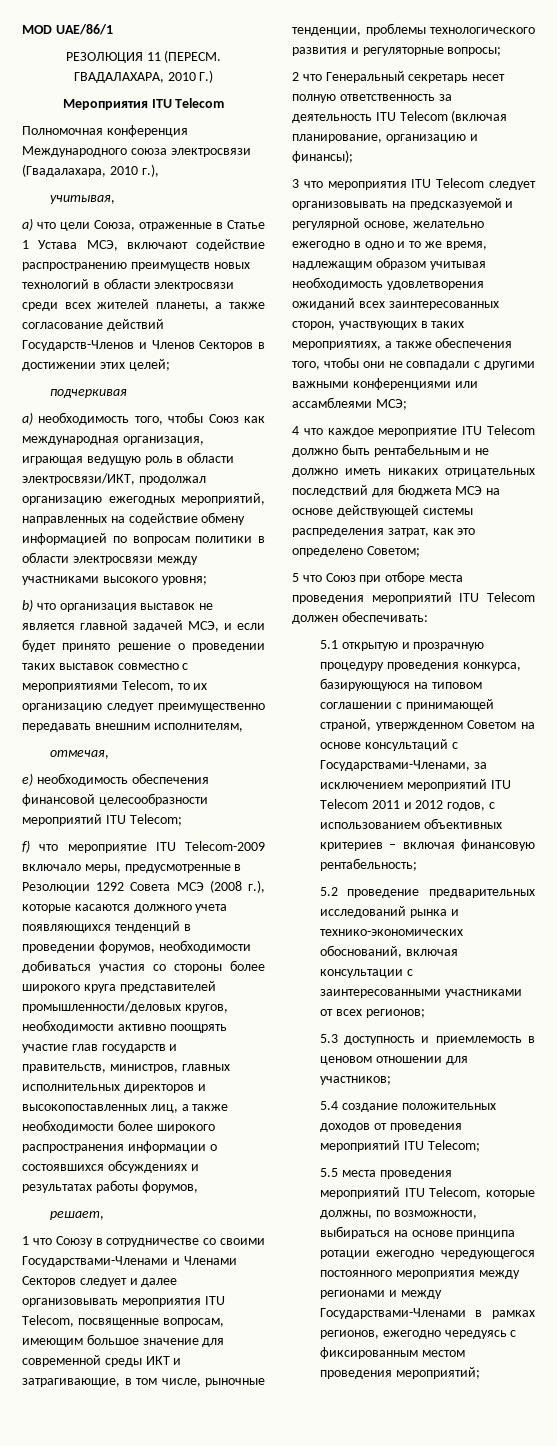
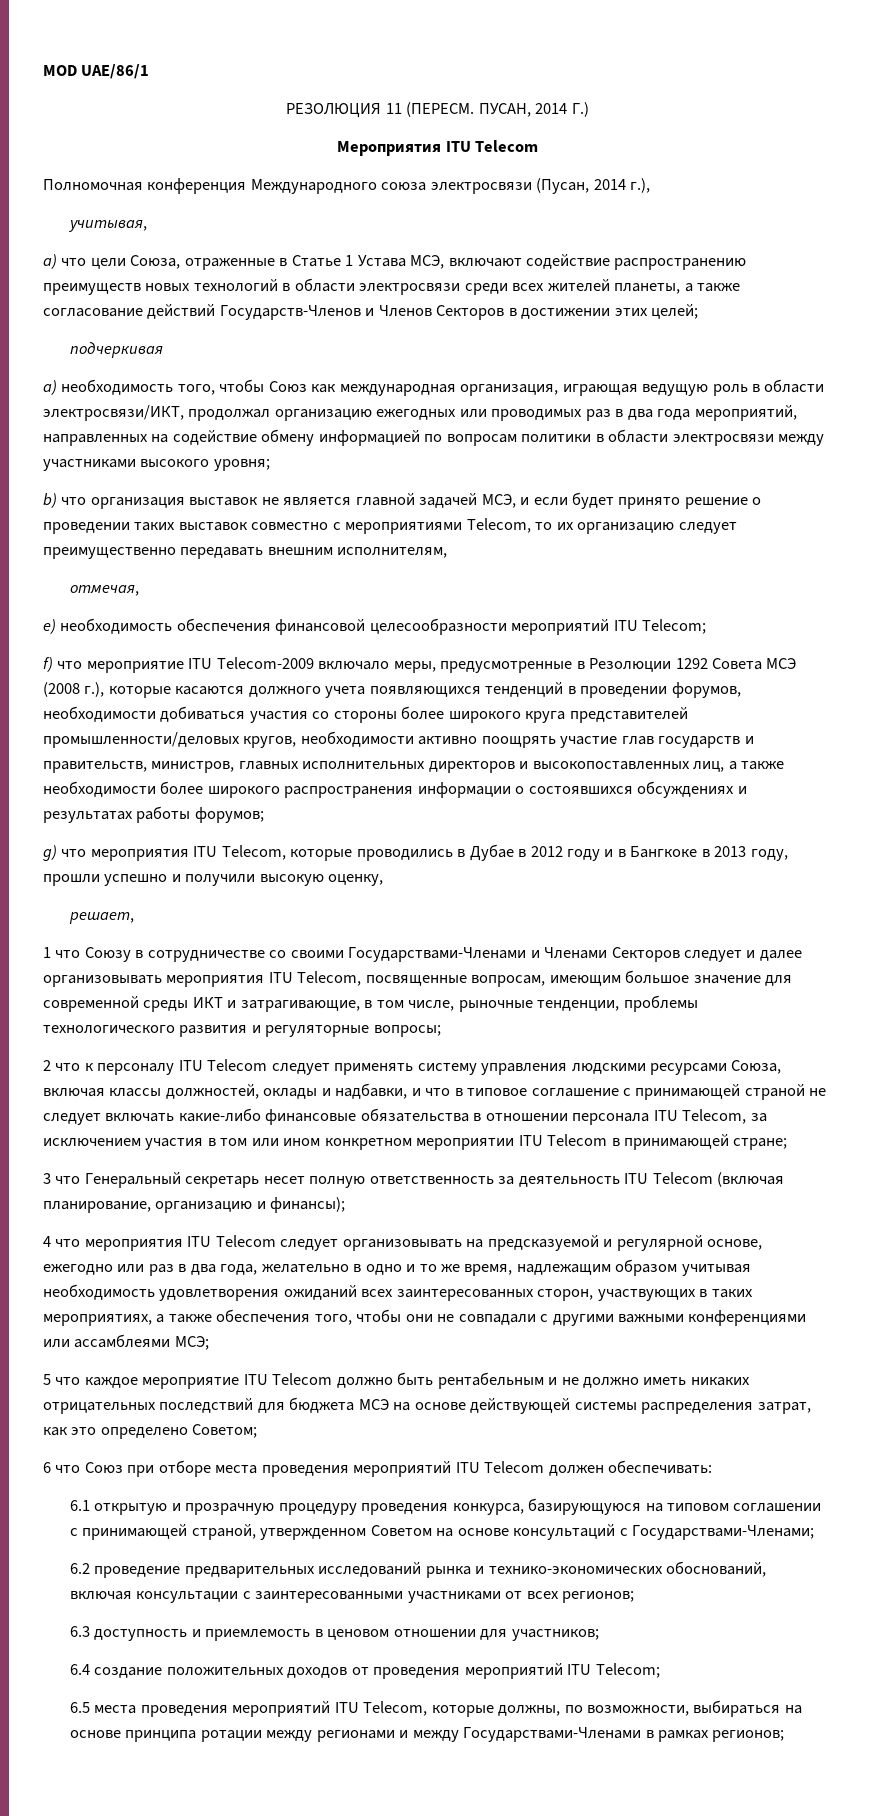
- ГВАДАЛАХАРА, 2010 Г.)
+ ПУСАН, 2014 Г.)
- Полномочная конференция Международного союза электросвязи (Гвадалахара, 2010 г.),
+ Полномочная конференция Международного союза электросвязи (Пусан, 2014 г.),
- а) необходимость того, чтобы Союз как международная организация, играющая ведущую роль в области электросвязи/ИКТ, продолжал организацию ежегодных мероприятий, направленных на содействие обмену информацией по вопросам политики в области электросвязи между участниками высокого уровня;
+ а) необходимость того, чтобы Союз как международная организация, играющая ведущую роль в области электросвязи/ИКТ, продолжал организацию ежегодных или проводимых раз в два года мероприятий, направленных на содействие обмену информацией по вопросам политики в области электросвязи между участниками высокого уровня;
- f) что мероприятие ITU Telecom-2009 включало меры, предусмотренные в Резолюции 1292 Совета МСЭ (2008 г.), которые касаются должного учета появляющихся тенденций в проведении форумов, необходимости добиваться участия со стороны более широкого круга представителей промышленности/деловых кругов, необходимости активно поощрять участие глав государств и правительств, министров, главных исполнительных директоров и высокопоставленных лиц, а также необходимости более широкого распространения информации о состоявшихся обсуждениях и результатах работы форумов,
+ f) что мероприятие ITU Telecom-2009 включало меры, предусмотренные в Резолюции 1292 Совета МСЭ (2008 г.), которые касаются должного учета появляющихся тенденций в проведении форумов, необходимости добиваться участия со стороны более широкого круга представителей промышленности/деловых кругов, необходимости активно поощрять участие глав государств и правительств, министров, главных исполнительных директоров и высокопоставленных лиц, а также необходимости более широкого распространения информации о состоявшихся обсуждениях и результатах работы форумов;
+ g) что мероприятия ITU Telecom, которые проводились в Дубае в 2012 году и в Бангкоке в 2013 году, прошли успешно и получили высокую оценку,
- 2 что Генеральный секретарь несет полную ответственность за деятельность ITU Telecom (включая планирование, организацию и финансы);
+ 2 что к персоналу ITU Telecom следует применять систему управления людскими ресурсами Союза, включая классы должностей, оклады и надбавки, и что в типовое соглашение с принимающей страной не следует включать какие-либо финансовые обязательства в отношении персонала ITU Telecom, за исключением участия в том или ином конкретном мероприятии ITU Telecom в принимающей стране;
+ 3 что Генеральный секретарь несет полную ответственность за деятельность ITU Telecom (включая планирование, организацию и финансы);
- 3 что мероприятия ITU Telecom следует организовывать на предсказуемой и регулярной основе, желательно ежегодно в одно и то же время, надлежащим образом учитывая необходимость удовлетворения ожиданий всех заинтересованных сторон, участвующих в таких мероприятиях, а также обеспечения того, чтобы они не совпадали с другими важными конференциями или ассамблеями МСЭ;
+ 4 что мероприятия ITU Telecom следует организовывать на предсказуемой и регулярной основе, ежегодно или раз в два года, желательно в одно и то же время, надлежащим образом учитывая необходимость удовлетворения ожиданий всех заинтересованных сторон, участвующих в таких мероприятиях, а также обеспечения того, чтобы они не совпадали с другими важными конференциями или ассамблеями МСЭ;
- 4 что каждое мероприятие ITU Telecom должно быть рентабельным и не должно иметь никаких отрицательных последствий для бюджета МСЭ на основе действующей системы распределения затрат, как это определено Советом;
+ 5 что каждое мероприятие ITU Telecom должно быть рентабельным и не должно иметь никаких отрицательных последствий для бюджета МСЭ на основе действующей системы распределения затрат, как это определено Советом;
- 5 что Союз при отборе места проведения мероприятий ITU Telecom должен обеспечивать:
+ 6 что Союз при отборе места проведения мероприятий ITU Telecom должен обеспечивать:
- 5.1 открытую и прозрачную процедуру проведения конкурса, базирующуюся на типовом соглашении с принимающей страной, утвержденном Советом на основе консультаций с Государствами-Членами, за исключением мероприятий ITU Telecom 2011 и 2012 годов, с использованием объективных критериев – включая финансовую рентабельность;
- 5.2 проведение предварительных исследований рынка и технико-экономических обоснований, включая консультации с заинтересованными участниками от всех регионов;
+ 6.1 открытую и прозрачную процедуру проведения конкурса, базирующуюся на типовом соглашении с принимающей страной, утвержденном Советом на основе консультаций с Государствами-Членами;
+ 6.2 проведение предварительных исследований рынка и технико-экономических обоснований, включая консультации с заинтересованными участниками от всех регионов;
- 5.3 доступность и приемлемость в ценовом отношении для участников;
+ 6.3 доступность и приемлемость в ценовом отношении для участников;
- 5.4 создание положительных доходов от проведения мероприятий ITU Telecom;
+ 6.4 создание положительных доходов от проведения мероприятий ITU Telecom;
- 5.5 места проведения мероприятий ITU Telecom, которые должны, по возможности, выбираться на основе принципа ротации ежегодно чередующегося постоянного мероприятия между регионами и между Государствами-Членами в рамках регионов, ежегодно чередуясь с фиксированным местом проведения мероприятий;
+ 6.5 места проведения мероприятий ITU Telecom, которые должны, по возможности, выбираться на основе принципа ротации между регионами и между Государствами-Членами в рамках регионов;

